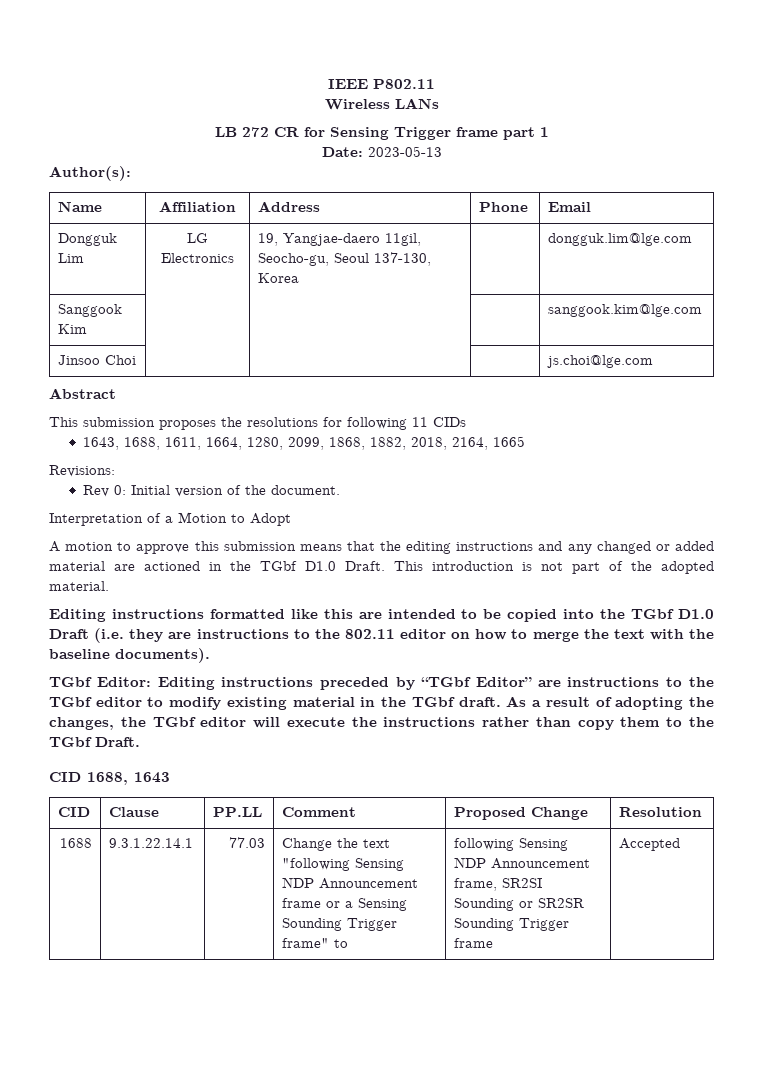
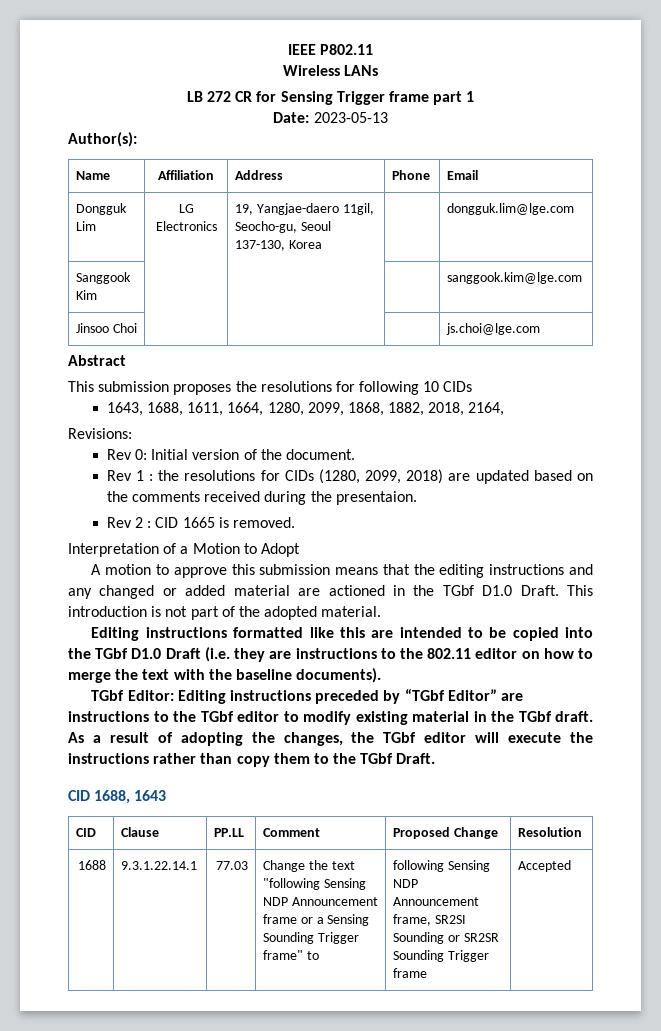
- This submission proposes the resolutions for following 11 CIDs
+ This submission proposes the resolutions for following 10 CIDs
- 1643, 1688, 1611, 1664, 1280, 2099, 1868, 1882, 2018, 2164, 1665
+ 1643, 1688, 1611, 1664, 1280, 2099, 1868, 1882, 2018, 2164,
+ Rev 1 : the resolutions for CIDs (1280, 2099, 2018) are updated based on the comments received during the presentaion.
+ Rev 2 : CID 1665 is removed.

